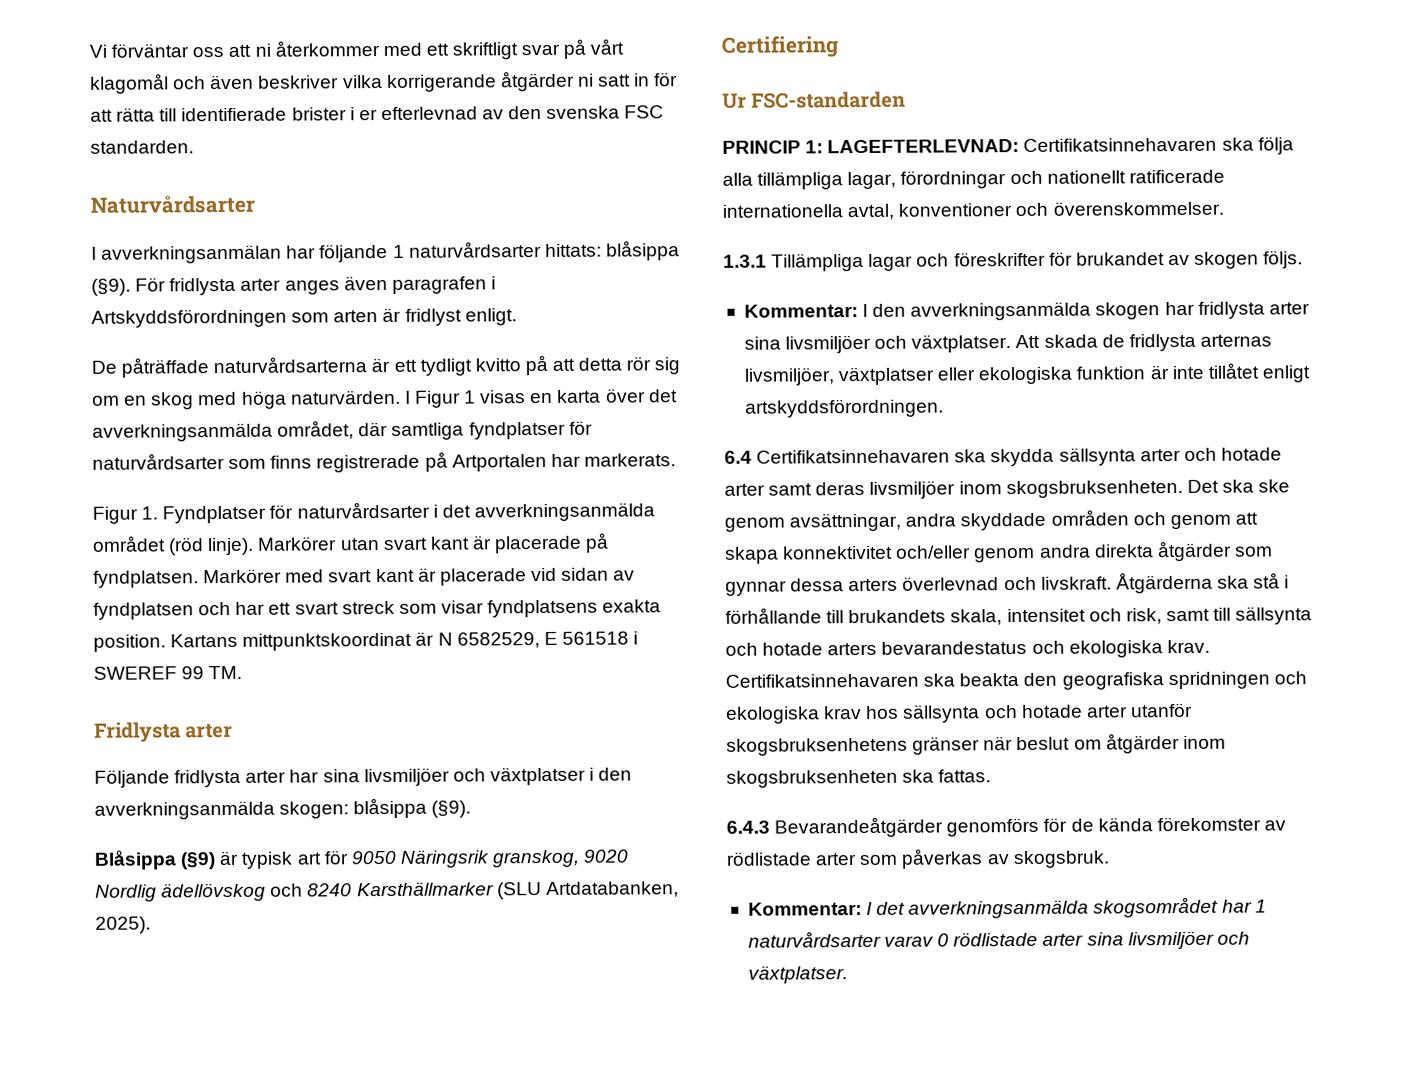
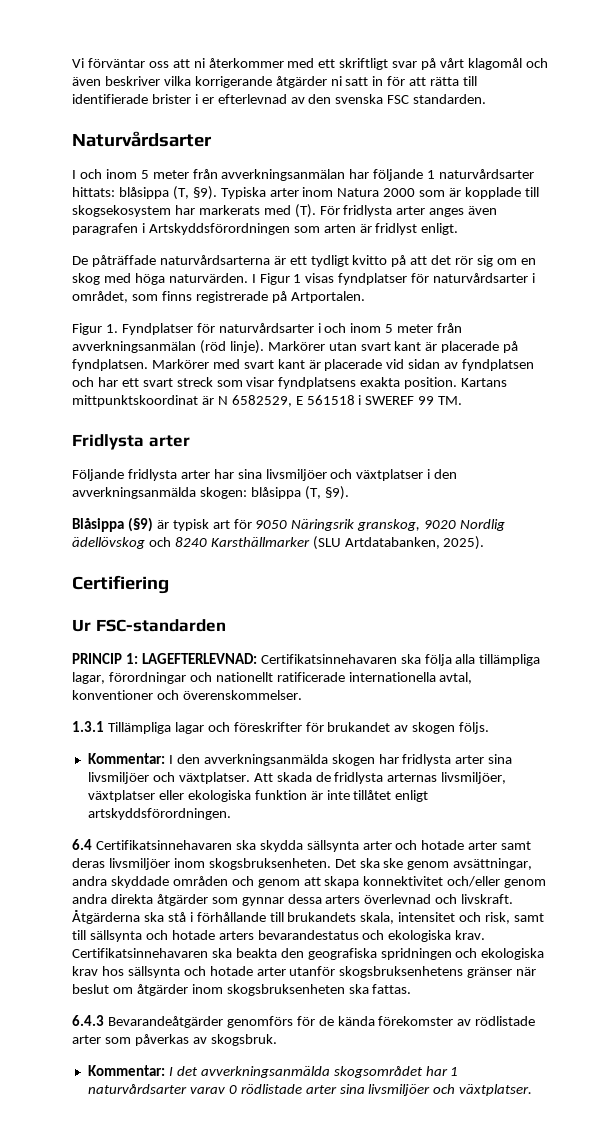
- I avverkningsanmälan har följande 1 naturvårdsarter hittats: blåsippa (§9). För fridlysta arter anges även paragrafen i Artskyddsförordningen som arten är fridlyst enligt.
+ I och inom 5 meter från avverkningsanmälan har följande 1 naturvårdsarter hittats: blåsippa (T, §9). Typiska arter inom Natura 2000 som är kopplade till skogsekosystem har markerats med (T). För fridlysta arter anges även paragrafen i Artskyddsförordningen som arten är fridlyst enligt.
- De påträffade naturvårdsarterna är ett tydligt kvitto på att detta rör sig om en skog med höga naturvärden.
+ De påträffade naturvårdsarterna är ett tydligt kvitto på att det rör sig om en skog med höga naturvärden.
- I Figur 1 visas en karta över det avverkningsanmälda området, där samtliga fyndplatser för naturvårdsarter som finns registrerade på Artportalen har markerats.
+ I Figur 1 visas fyndplatser för naturvårdsarter i området, som finns registrerade på Artportalen.
- Figur 1. Fyndplatser för naturvårdsarter i det avverkningsanmälda området (röd linje).
+ Figur 1. Fyndplatser för naturvårdsarter i och inom 5 meter från avverkningsanmälan (röd linje).
- Följande fridlysta arter har sina livsmiljöer och växtplatser i den avverkningsanmälda skogen: blåsippa (§9).
+ Följande fridlysta arter har sina livsmiljöer och växtplatser i den avverkningsanmälda skogen: blåsippa (T, §9).

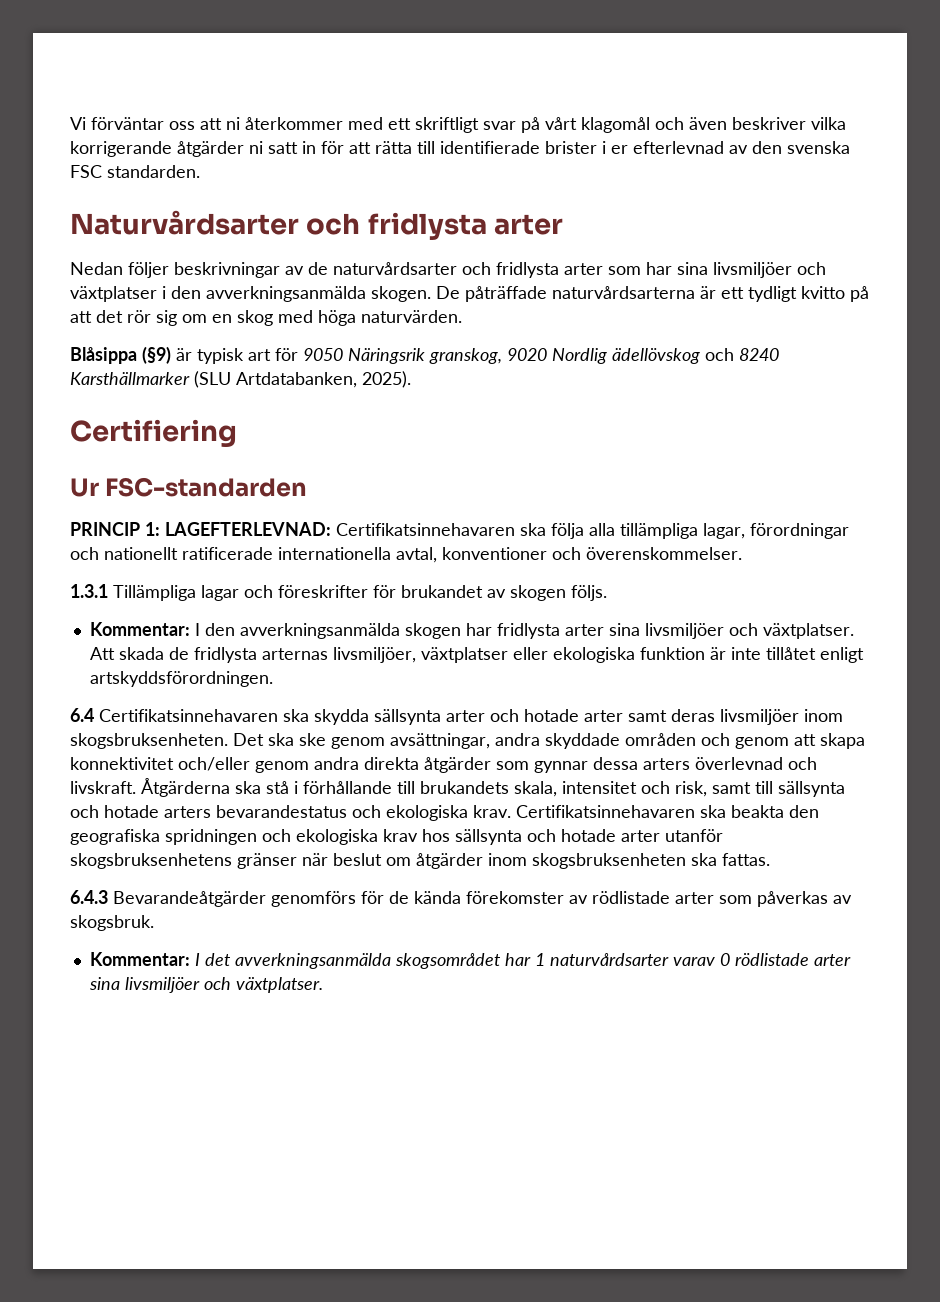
- Naturvårdsarter
- I och inom 5 meter från avverkningsanmälan har följande 1 naturvårdsarter hittats: blåsippa (T, §9). Typiska arter inom Natura 2000 som är kopplade till skogsekosystem har markerats med (T). För fridlysta arter anges även paragrafen i Artskyddsförordningen som arten är fridlyst enligt.
- De påträffade naturvårdsarterna är ett tydligt kvitto på att det rör sig om en skog med höga naturvärden. I Figur 1 visas fyndplatser för naturvårdsarter i området, som finns registrerade på Artportalen.
- Figur 1. Fyndplatser för naturvårdsarter i och inom 5 meter från avverkningsanmälan (röd linje). Markörer utan svart kant är placerade på fyndplatsen. Markörer med svart kant är placerade vid sidan av fyndplatsen och har ett svart streck som visar fyndplatsens exakta position. Kartans mittpunktskoordinat är N 6582529, E 561518 i SWEREF 99 TM.
- Fridlysta arter
- Följande fridlysta arter har sina livsmiljöer och växtplatser i den avverkningsanmälda skogen: blåsippa (T, §9).
+ Naturvårdsarter och fridlysta arter
+ Nedan följer beskrivningar av de naturvårdsarter och fridlysta arter som har sina livsmiljöer och växtplatser i den avverkningsanmälda skogen. De påträffade naturvårdsarterna är ett tydligt kvitto på att det rör sig om en skog med höga naturvärden.

